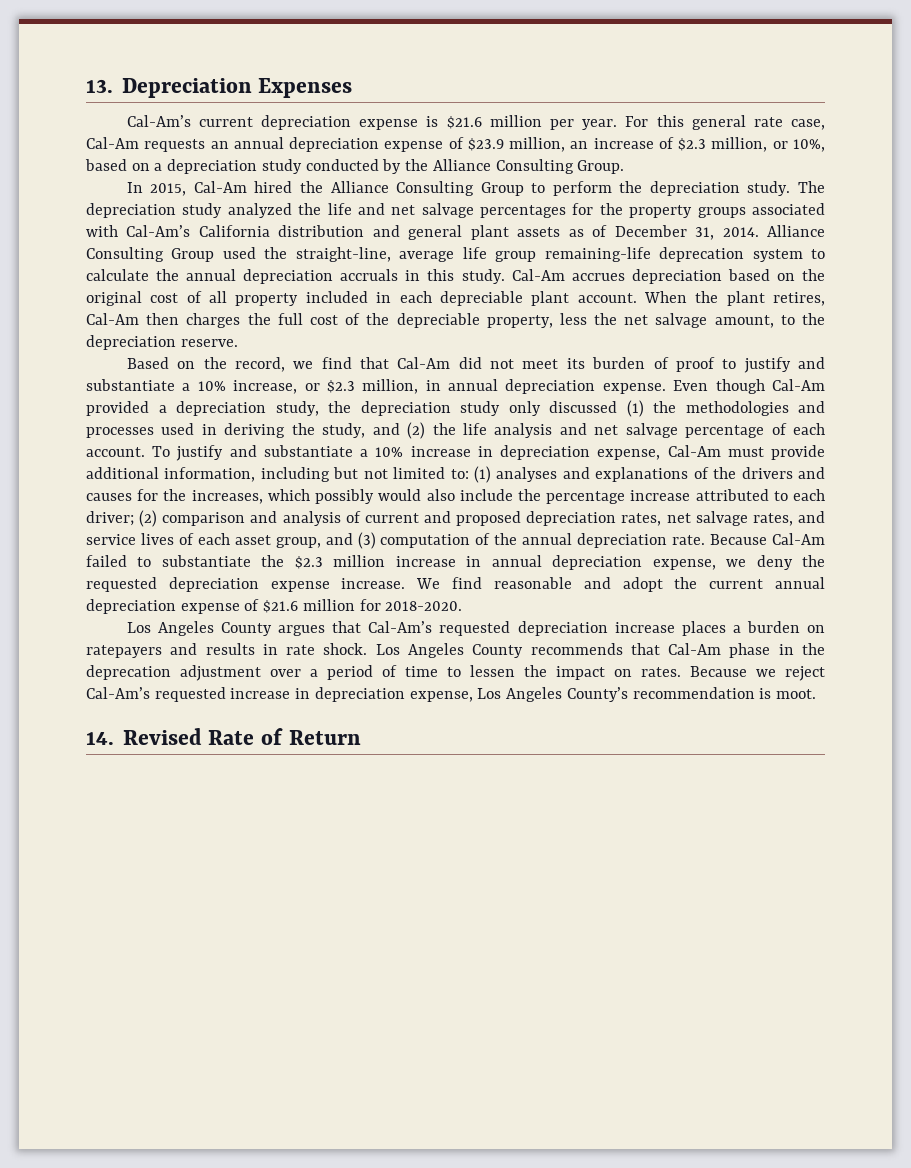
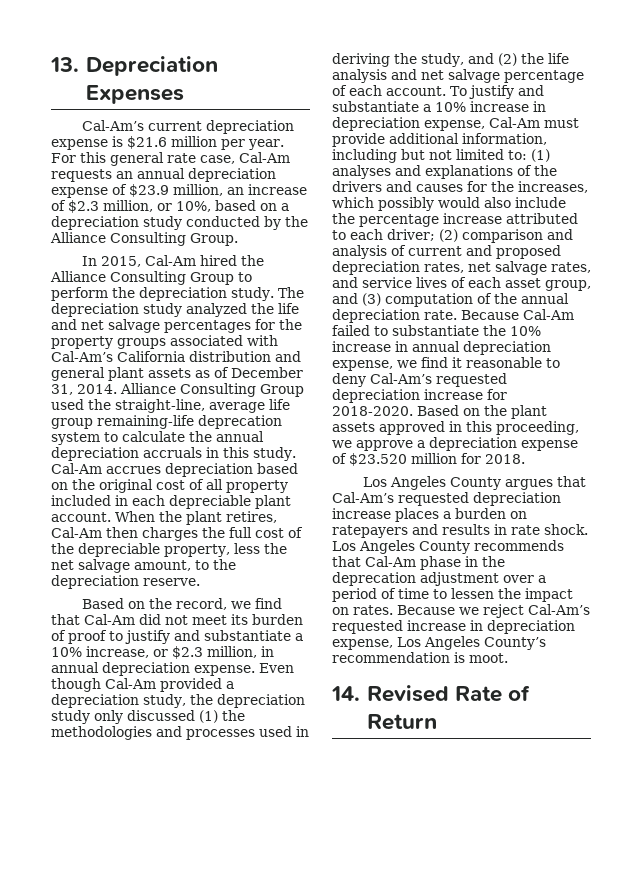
- Because Cal-Am failed to substantiate the $2.3 million increase in annual depreciation expense, we deny the requested depreciation expense increase. We find reasonable and adopt the current annual depreciation expense of $21.6 million for 2018-2020.
+ Because Cal-Am failed to substantiate the 10% increase in annual depreciation expense, we find it reasonable to deny Cal-Am’s requested depreciation increase for 2018-2020. Based on the plant assets approved in this proceeding, we approve a depreciation expense of $23.520 million for 2018.

